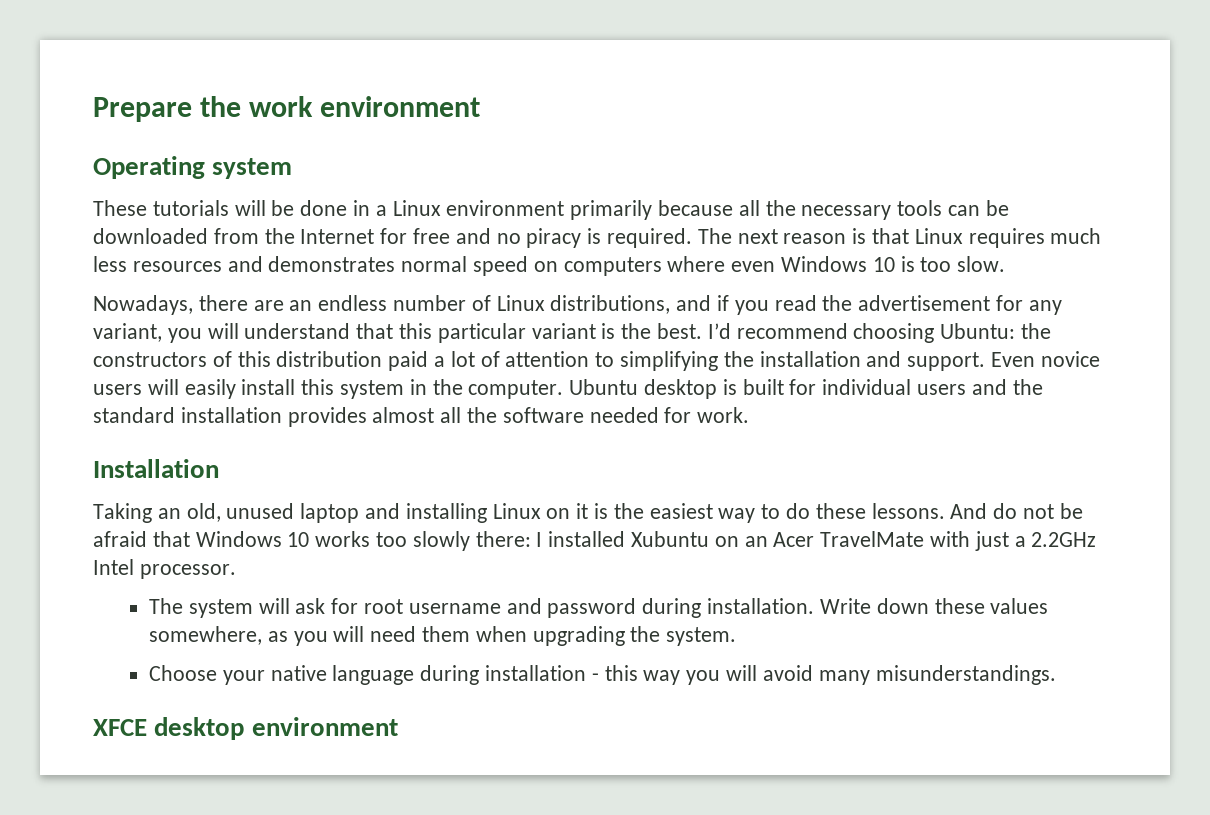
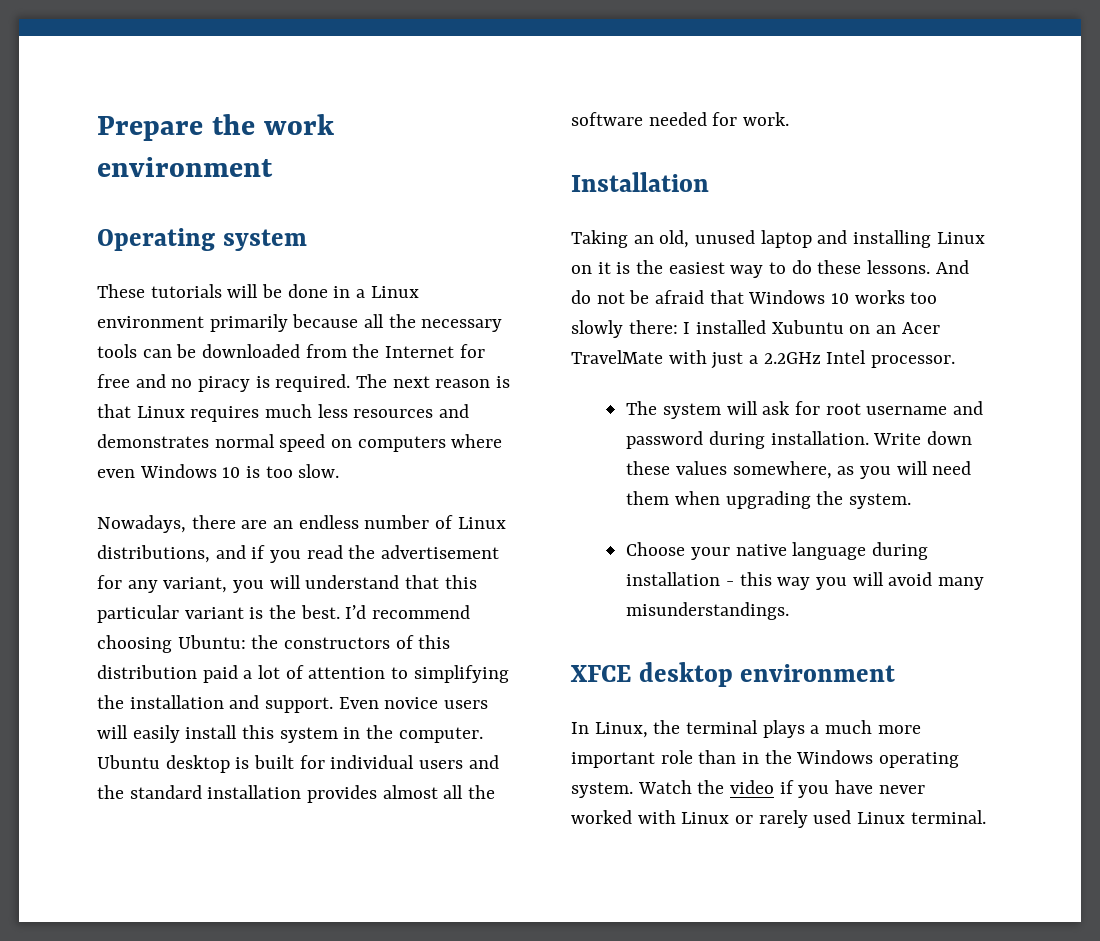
+ In Linux, the terminal plays a much more important role than in the Windows operating system. Watch the video if you have never worked with Linux or rarely used Linux terminal.

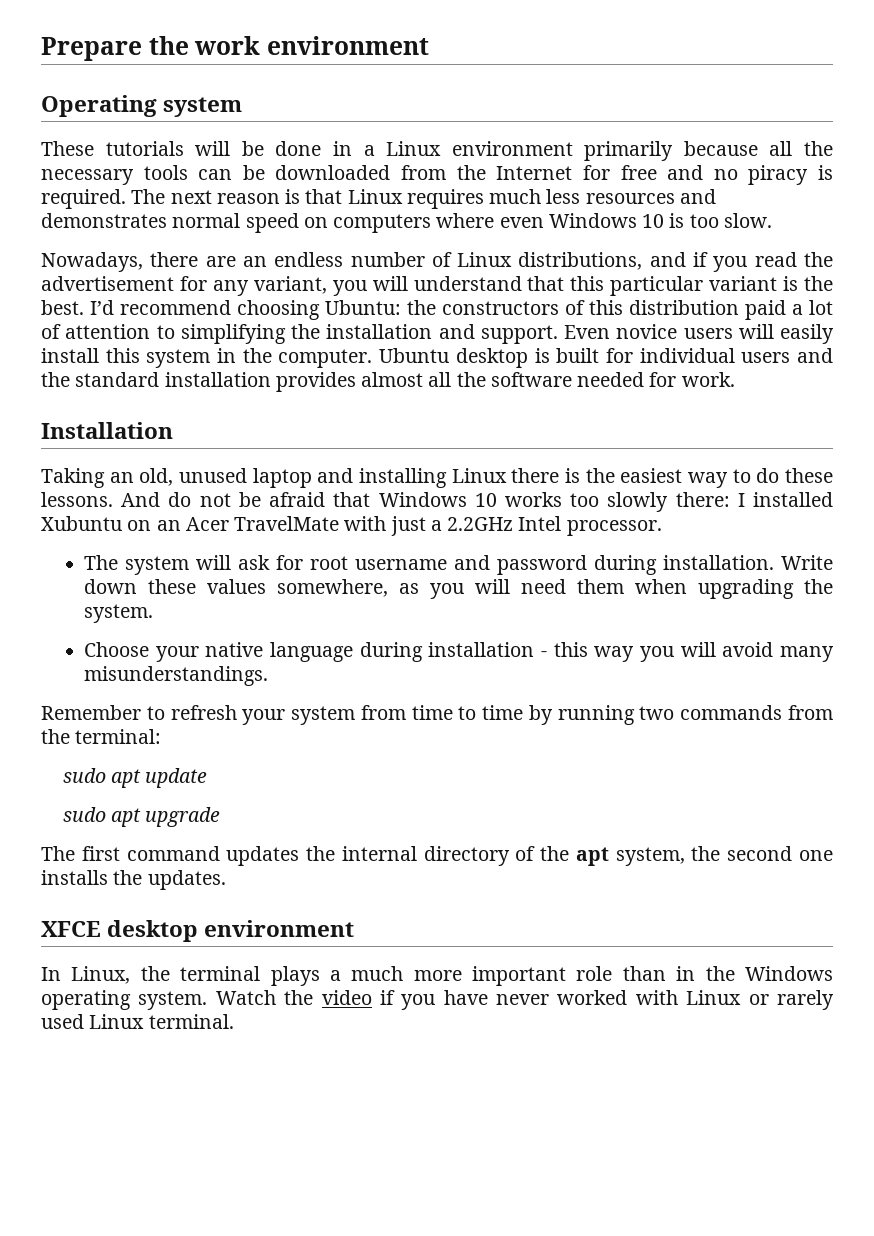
- Taking an old, unused laptop and installing Linux on it is the easiest way to do these lessons.
+ Taking an old, unused laptop and installing Linux there is the easiest way to do these lessons.
+ Remember to refresh your system from time to time by running two commands from the terminal:
+ sudo apt update
+ sudo apt upgrade
+ The first command updates the internal directory of the apt system, the second one installs the updates.

